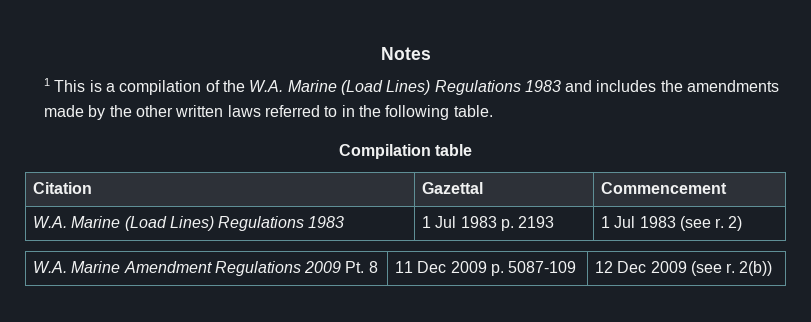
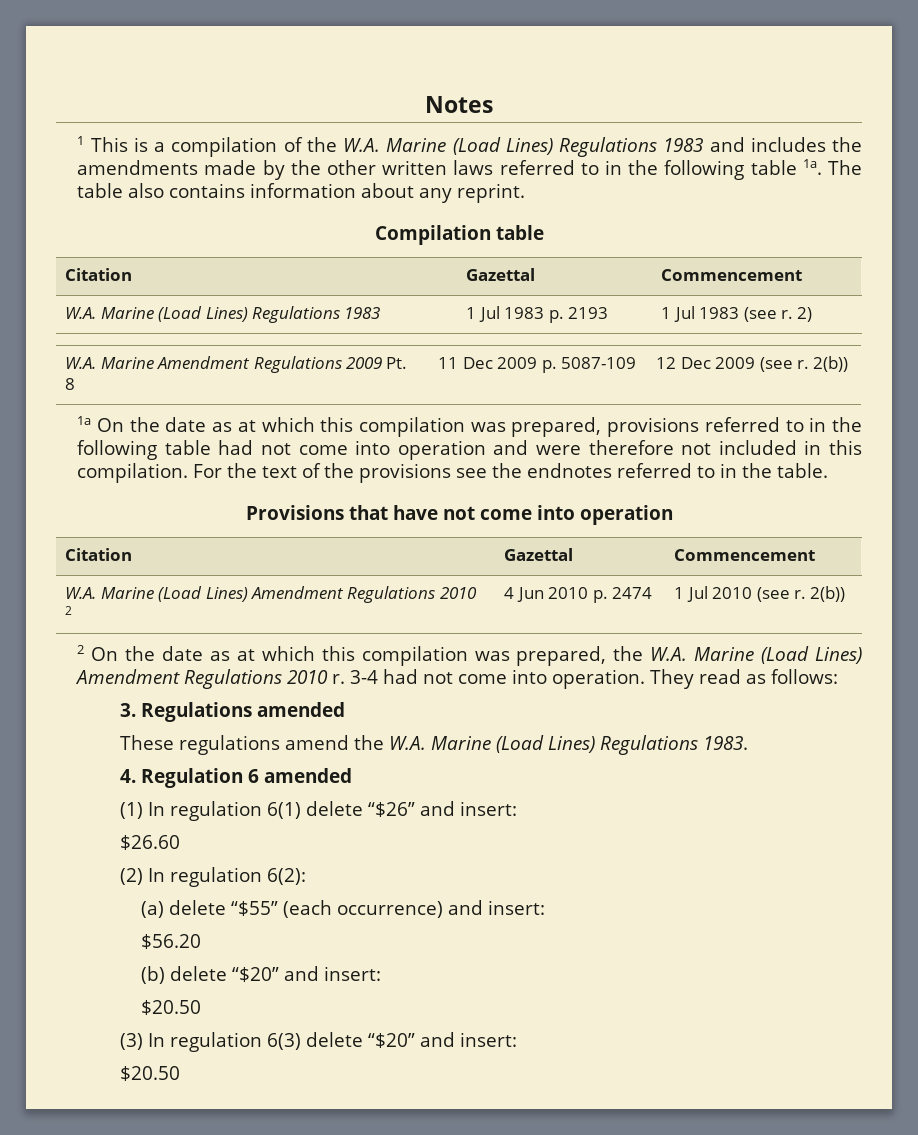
- 1 This is a compilation of the W.A. Marine (Load Lines) Regulations 1983 and includes the amendments made by the other written laws referred to in the following table.
+ 1 This is a compilation of the W.A. Marine (Load Lines) Regulations 1983 and includes the amendments made by the other written laws referred to in the following table 1a. The table also contains information about any reprint.
+ 1a On the date as at which this compilation was prepared, provisions referred to in the following table had not come into operation and were therefore not included in this compilation. For the text of the provisions see the endnotes referred to in the table.
+ Provisions that have not come into operation
+ Citation | Gazettal | Commencement
+ W.A. Marine (Load Lines) Amendment Regulations 2010 2 | 4 Jun 2010 p. 2474 | 1 Jul 2010 (see r. 2(b))
+ 2 On the date as at which this compilation was prepared, the W.A. Marine (Load Lines) Amendment Regulations 2010 r. 3-4 had not come into operation. They read as follows:
+ 3. Regulations amended
+ These regulations amend the W.A. Marine (Load Lines) Regulations 1983.
+ 4. Regulation 6 amended
+ (1) In regulation 6(1) delete “$26” and insert:
+ $26.60
+ (2) In regulation 6(2):
+ (a) delete “$55” (each occurrence) and insert:
+ $56.20
+ (b) delete “$20” and insert:
+ $20.50
+ (3) In regulation 6(3) delete “$20” and insert:
+ $20.50

